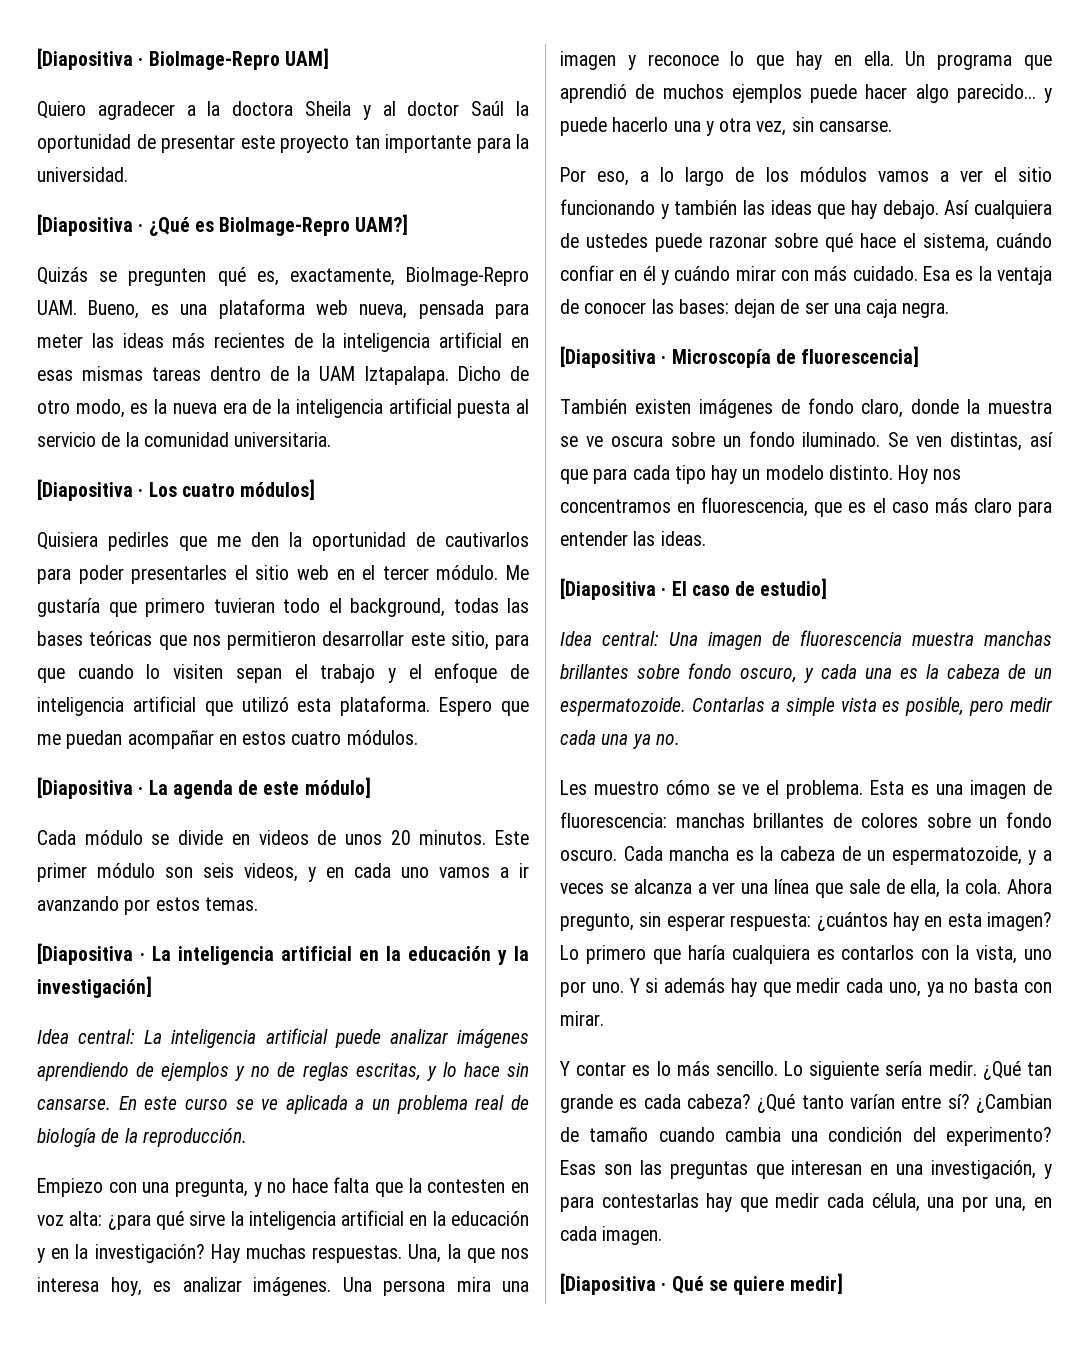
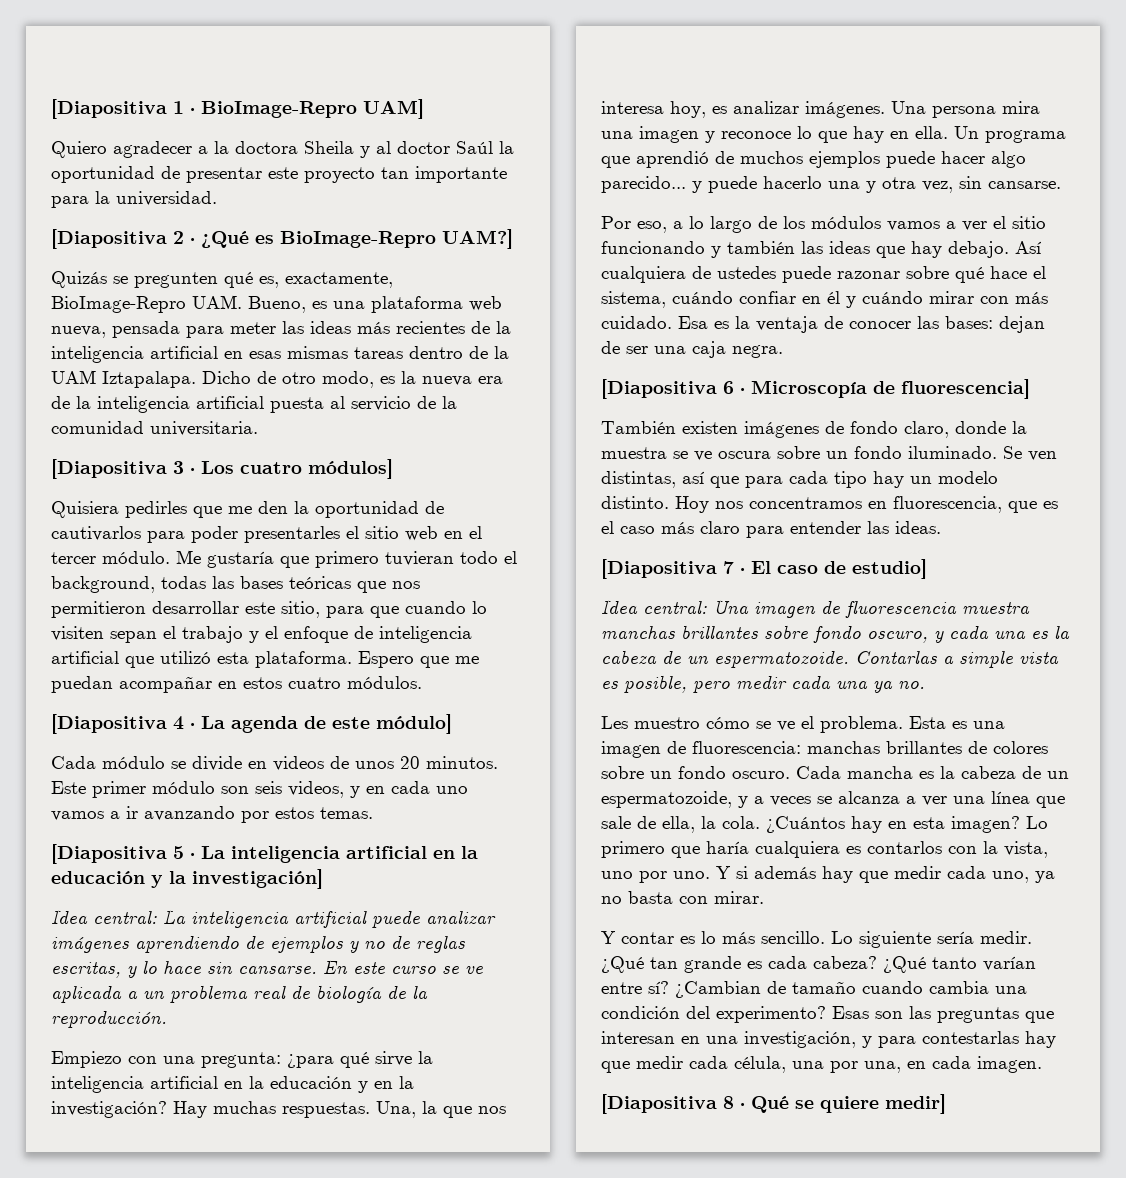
- [Diapositiva · BioImage-Repro UAM]
+ [Diapositiva 1 · BioImage-Repro UAM]
- [Diapositiva · ¿Qué es BioImage-Repro UAM?]
+ [Diapositiva 2 · ¿Qué es BioImage-Repro UAM?]
- [Diapositiva · Los cuatro módulos]
+ [Diapositiva 3 · Los cuatro módulos]
- [Diapositiva · La agenda de este módulo]
+ [Diapositiva 4 · La agenda de este módulo]
- [Diapositiva · La inteligencia artificial en la educación y la investigación]
+ [Diapositiva 5 · La inteligencia artificial en la educación y la investigación]
- Empiezo con una pregunta, y no hace falta que la contesten en voz alta: ¿para qué sirve la inteligencia artificial en la educación y en la investigación?
+ Empiezo con una pregunta: ¿para qué sirve la inteligencia artificial en la educación y en la investigación?
- [Diapositiva · Microscopía de fluorescencia]
+ [Diapositiva 6 · Microscopía de fluorescencia]
- [Diapositiva · El caso de estudio]
+ [Diapositiva 7 · El caso de estudio]
- Ahora pregunto, sin esperar respuesta: ¿cuántos hay en esta imagen?
+ ¿Cuántos hay en esta imagen?
- [Diapositiva · Qué se quiere medir]
+ [Diapositiva 8 · Qué se quiere medir]

